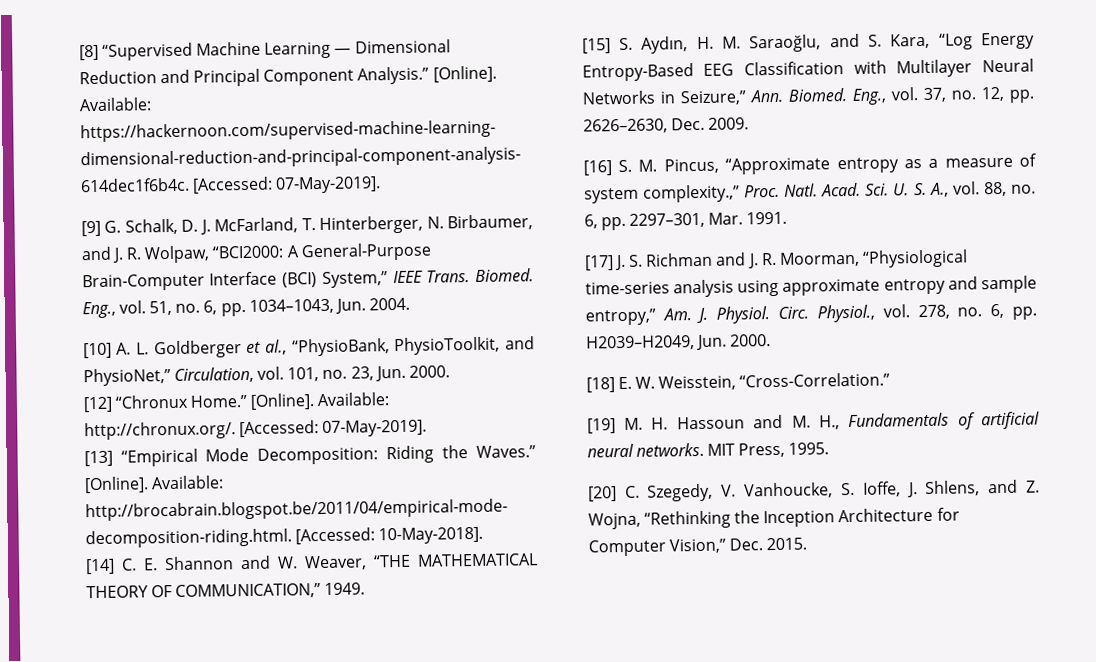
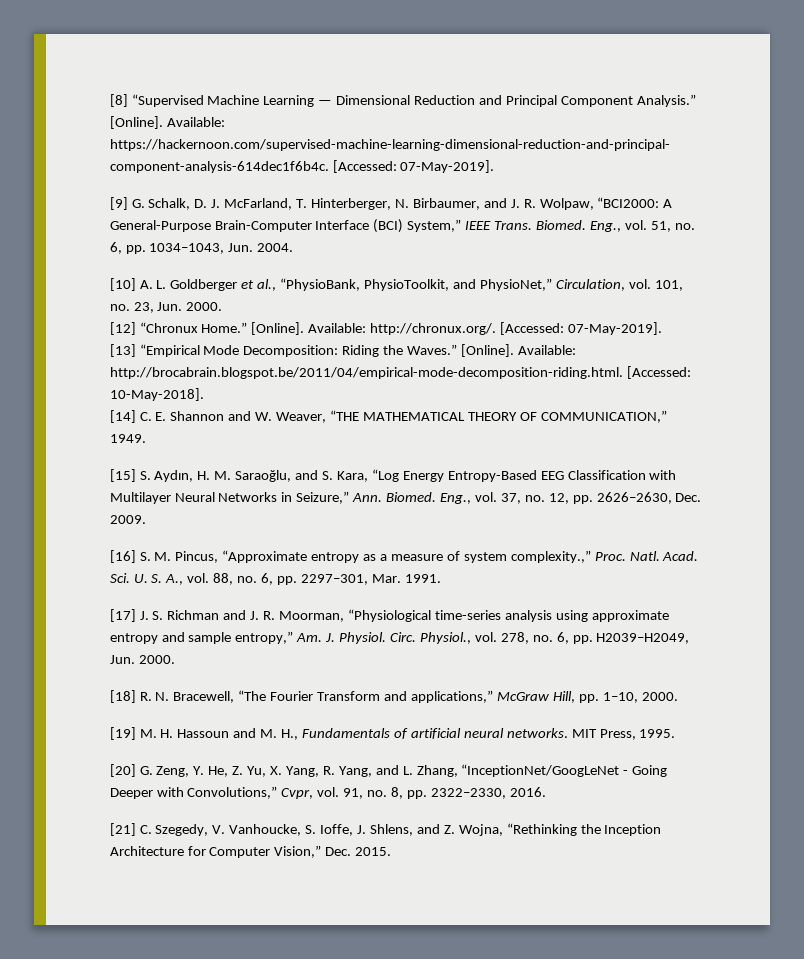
- [18] E. W. Weisstein, “Cross-Correlation.”
+ [18] R. N. Bracewell, “The Fourier Transform and applications,” McGraw Hill, pp. 1–10, 2000.
- [20] C. Szegedy, V. Vanhoucke, S. Ioffe, J. Shlens, and Z. Wojna, “Rethinking the Inception Architecture for Computer Vision,” Dec. 2015.
+ [20] G. Zeng, Y. He, Z. Yu, X. Yang, R. Yang, and L. Zhang, “InceptionNet/GoogLeNet - Going Deeper with Convolutions,” Cvpr, vol. 91, no. 8, pp. 2322–2330, 2016.
+ [21] C. Szegedy, V. Vanhoucke, S. Ioffe, J. Shlens, and Z. Wojna, “Rethinking the Inception Architecture for Computer Vision,” Dec. 2015.

